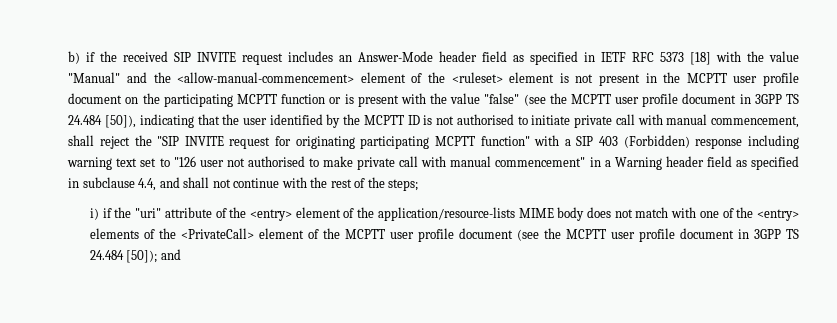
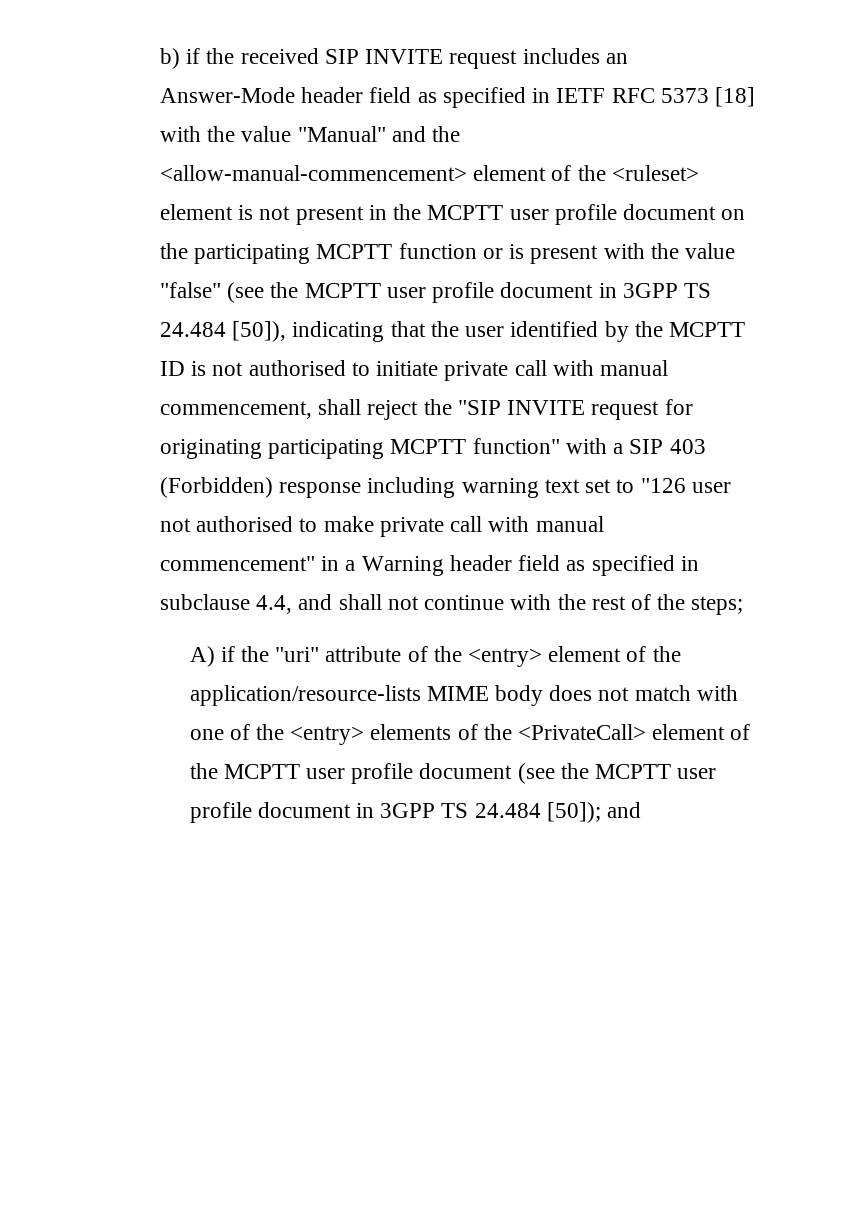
- i) if the "uri" attribute of the <entry> element of the application/resource-lists MIME body does not match with one of the <entry> elements of the <PrivateCall> element of the MCPTT user profile document (see the MCPTT user profile document in 3GPP TS 24.484 [50]); and
+ A) if the "uri" attribute of the <entry> element of the application/resource-lists MIME body does not match with one of the <entry> elements of the <PrivateCall> element of the MCPTT user profile document (see the MCPTT user profile document in 3GPP TS 24.484 [50]); and

